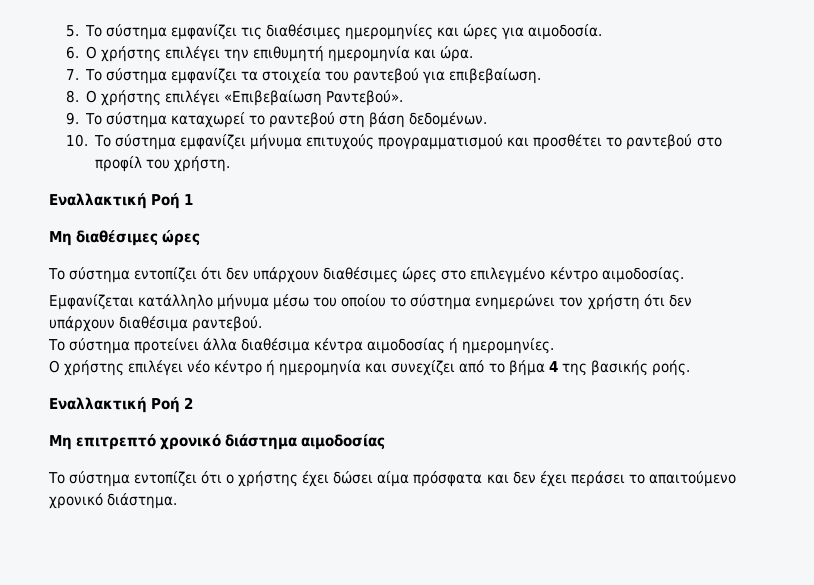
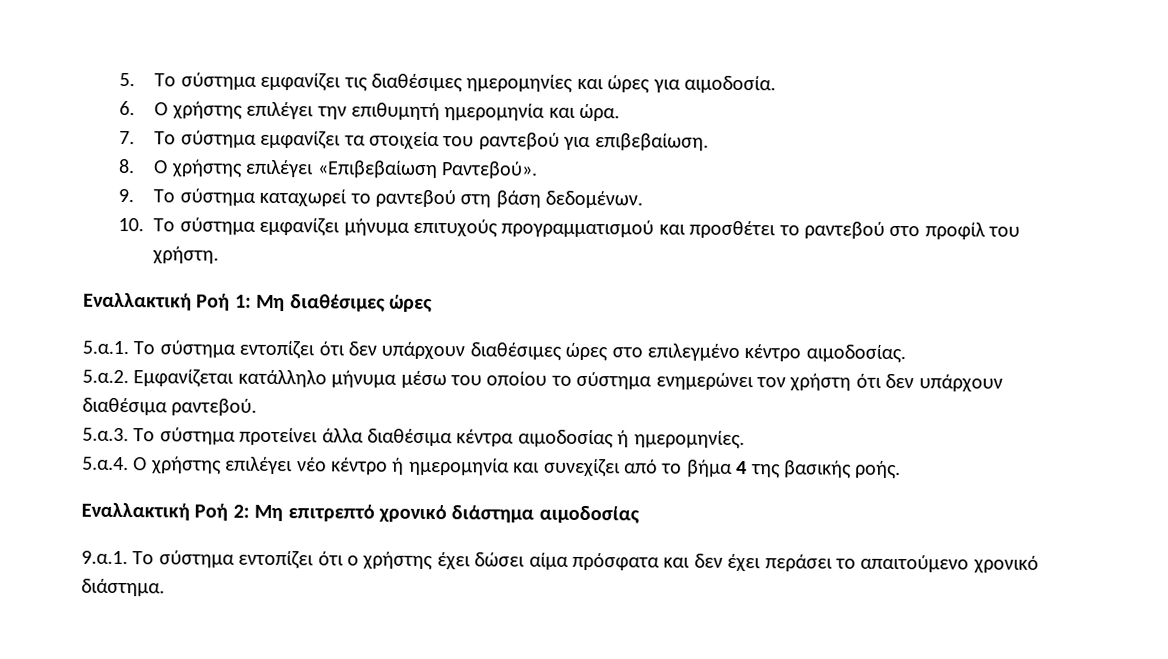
- Εναλλακτική Ροή 1
- Μη διαθέσιμες ώρες
+ Εναλλακτική Ροή 1: Μη διαθέσιμες ώρες
- Το σύστημα εντοπίζει ότι δεν υπάρχουν διαθέσιμες ώρες στο επιλεγμένο κέντρο αιμοδοσίας.
+ 5.α.1. Το σύστημα εντοπίζει ότι δεν υπάρχουν διαθέσιμες ώρες στο επιλεγμένο κέντρο αιμοδοσίας.
- Εμφανίζεται κατάλληλο μήνυμα μέσω του οποίου το σύστημα ενημερώνει τον χρήστη ότι δεν υπάρχουν διαθέσιμα ραντεβού.
+ 5.α.2. Εμφανίζεται κατάλληλο μήνυμα μέσω του οποίου το σύστημα ενημερώνει τον χρήστη ότι δεν υπάρχουν διαθέσιμα ραντεβού.
- Το σύστημα προτείνει άλλα διαθέσιμα κέντρα αιμοδοσίας ή ημερομηνίες.
+ 5.α.3. Το σύστημα προτείνει άλλα διαθέσιμα κέντρα αιμοδοσίας ή ημερομηνίες.
- Ο χρήστης επιλέγει νέο κέντρο ή ημερομηνία και συνεχίζει από το βήμα 4 της βασικής ροής.
+ 5.α.4. Ο χρήστης επιλέγει νέο κέντρο ή ημερομηνία και συνεχίζει από το βήμα 4 της βασικής ροής.
- Εναλλακτική Ροή 2
- Μη επιτρεπτό χρονικό διάστημα αιμοδοσίας
+ Εναλλακτική Ροή 2: Μη επιτρεπτό χρονικό διάστημα αιμοδοσίας
- Το σύστημα εντοπίζει ότι ο χρήστης έχει δώσει αίμα πρόσφατα και δεν έχει περάσει το απαιτούμενο χρονικό διάστημα.
+ 9.α.1. Το σύστημα εντοπίζει ότι ο χρήστης έχει δώσει αίμα πρόσφατα και δεν έχει περάσει το απαιτούμενο χρονικό διάστημα.

